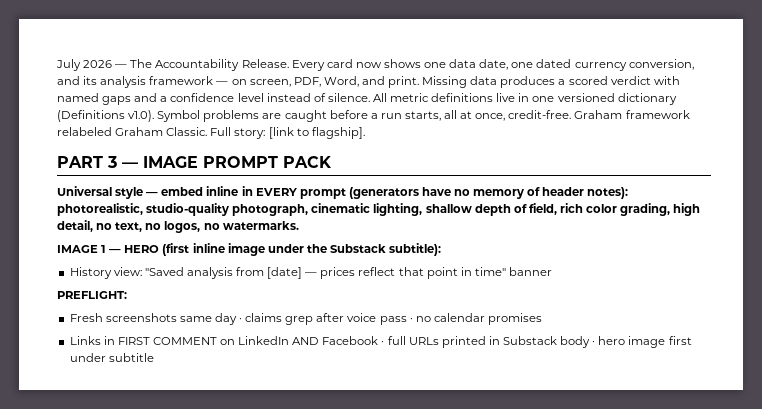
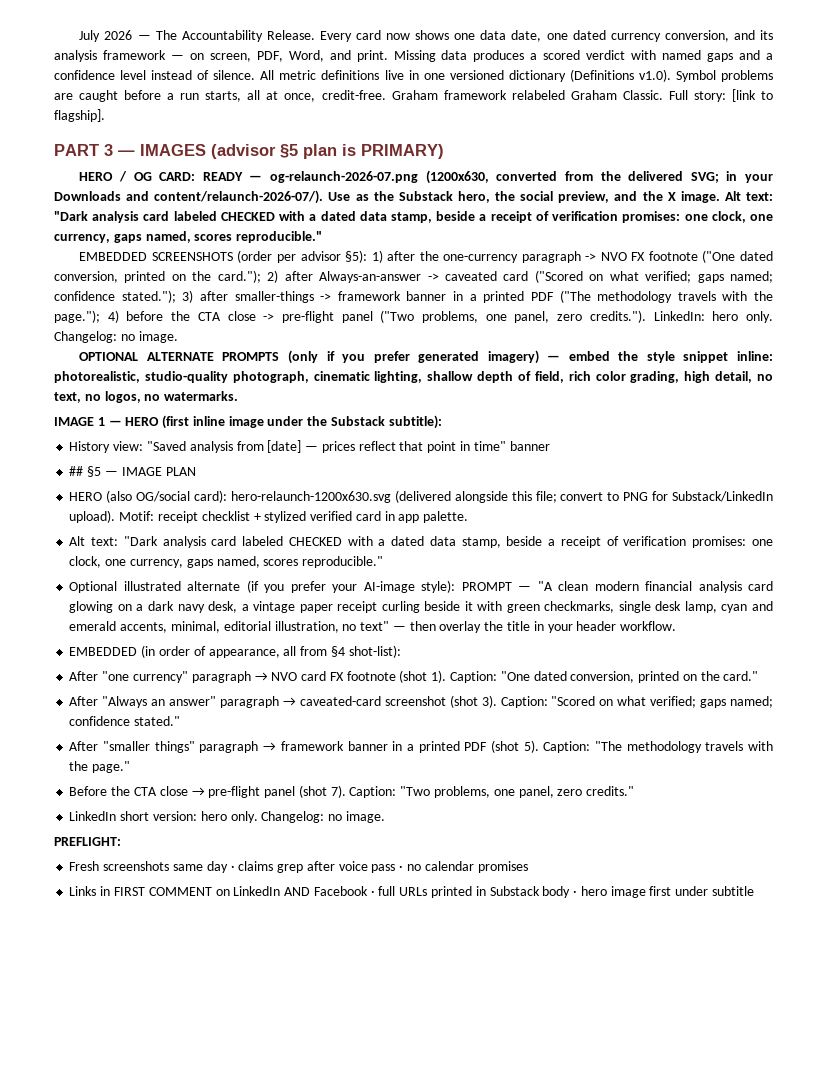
- PART 3 — IMAGE PROMPT PACK
- Universal style — embed inline in EVERY prompt (generators have no memory of header notes): photorealistic, studio-quality photograph, cinematic lighting, shallow depth of field, rich color grading, high detail, no text, no logos, no watermarks.
+ PART 3 — IMAGES (advisor §5 plan is PRIMARY)
+ HERO / OG CARD: READY — og-relaunch-2026-07.png (1200x630, converted from the delivered SVG; in your Downloads and content/relaunch-2026-07/). Use as the Substack hero, the social preview, and the X image. Alt text: "Dark analysis card labeled CHECKED with a dated data stamp, beside a receipt of verification promises: one clock, one currency, gaps named, scores reproducible."
+ EMBEDDED SCREENSHOTS (order per advisor §5): 1) after the one-currency paragraph -> NVO FX footnote ("One dated conversion, printed on the card."); 2) after Always-an-answer -> caveated card ("Scored on what verified; gaps named; confidence stated."); 3) after smaller-things -> framework banner in a printed PDF ("The methodology travels with the page."); 4) before the CTA close -> pre-flight panel ("Two problems, one panel, zero credits."). LinkedIn: hero only. Changelog: no image.
+ OPTIONAL ALTERNATE PROMPTS (only if you prefer generated imagery) — embed the style snippet inline: photorealistic, studio-quality photograph, cinematic lighting, shallow depth of field, rich color grading, high detail, no text, no logos, no watermarks.
+ ## §5 — IMAGE PLAN
+ HERO (also OG/social card): hero-relaunch-1200x630.svg (delivered alongside this file; convert to PNG for Substack/LinkedIn upload). Motif: receipt checklist + stylized verified card in app palette.
+ Alt text: "Dark analysis card labeled CHECKED with a dated data stamp, beside a receipt of verification promises: one clock, one currency, gaps named, scores reproducible."
+ Optional illustrated alternate (if you prefer your AI-image style): PROMPT — "A clean modern financial analysis card glowing on a dark navy desk, a vintage paper receipt curling beside it with green checkmarks, single desk lamp, cyan and emerald accents, minimal, editorial illustration, no text" — then overlay the title in your header workflow.
+ EMBEDDED (in order of appearance, all from §4 shot-list):
+ After "one currency" paragraph → NVO card FX footnote (shot 1). Caption: "One dated conversion, printed on the card."
+ After "Always an answer" paragraph → caveated-card screenshot (shot 3). Caption: "Scored on what verified; gaps named; confidence stated."
+ After "smaller things" paragraph → framework banner in a printed PDF (shot 5). Caption: "The methodology travels with the page."
+ Before the CTA close → pre-flight panel (shot 7). Caption: "Two problems, one panel, zero credits."
+ LinkedIn short version: hero only. Changelog: no image.

